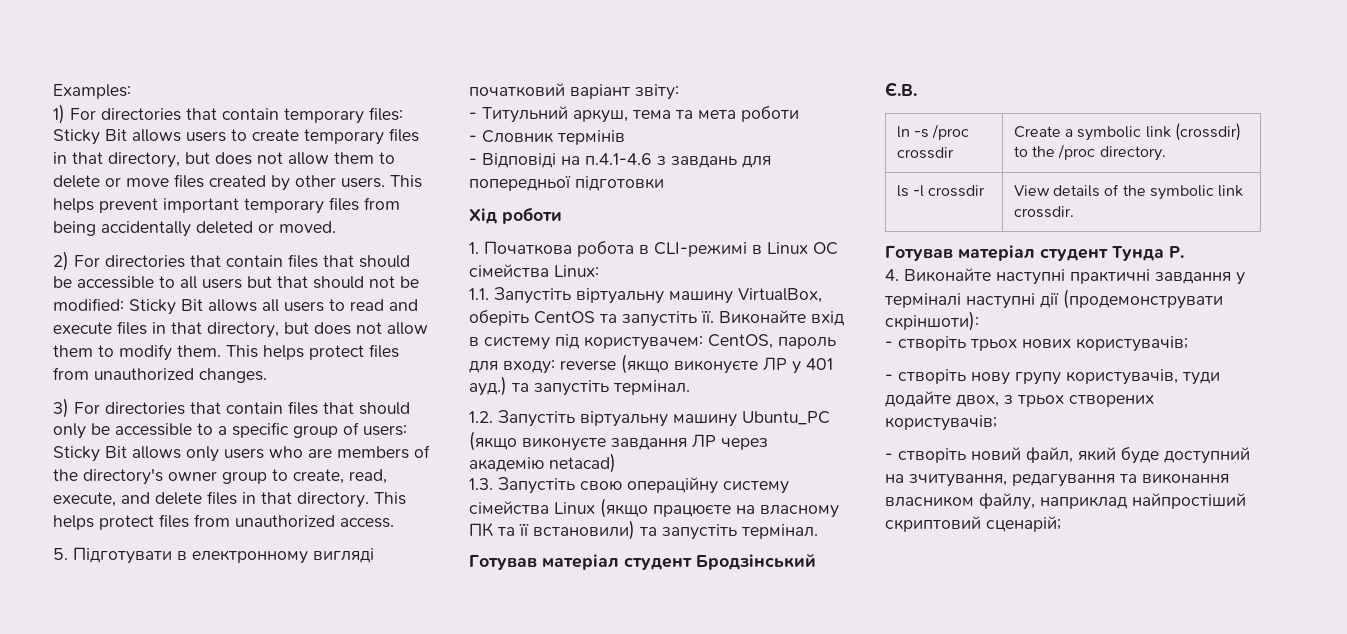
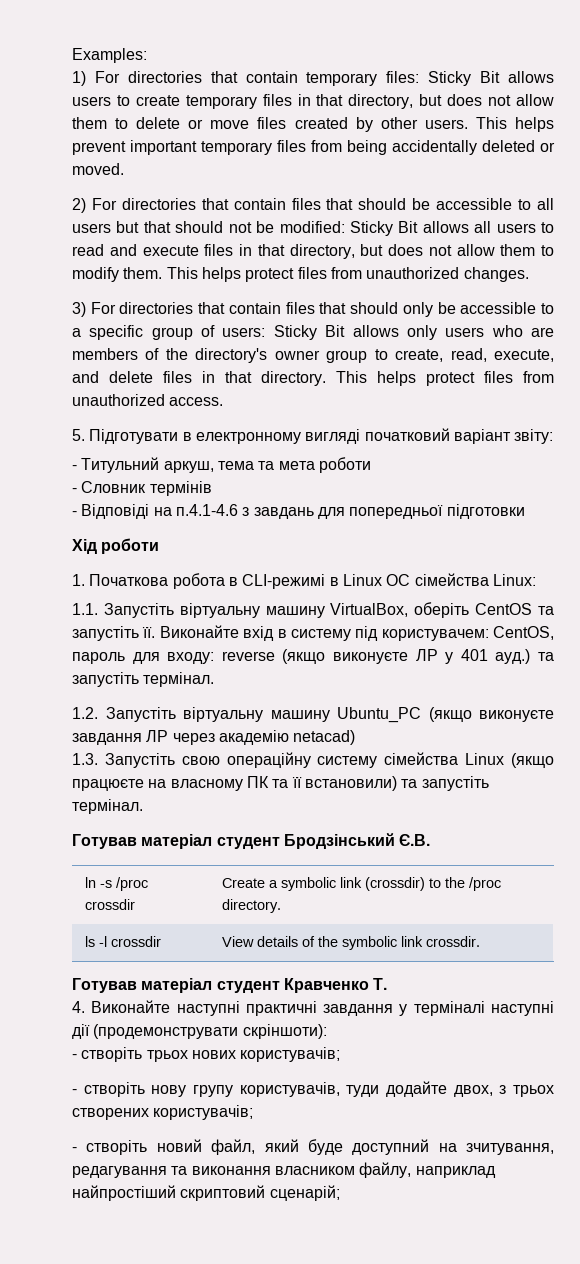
- Готував матеріал студент Тунда Р.
+ Готував матеріал студент Кравченко Т.

